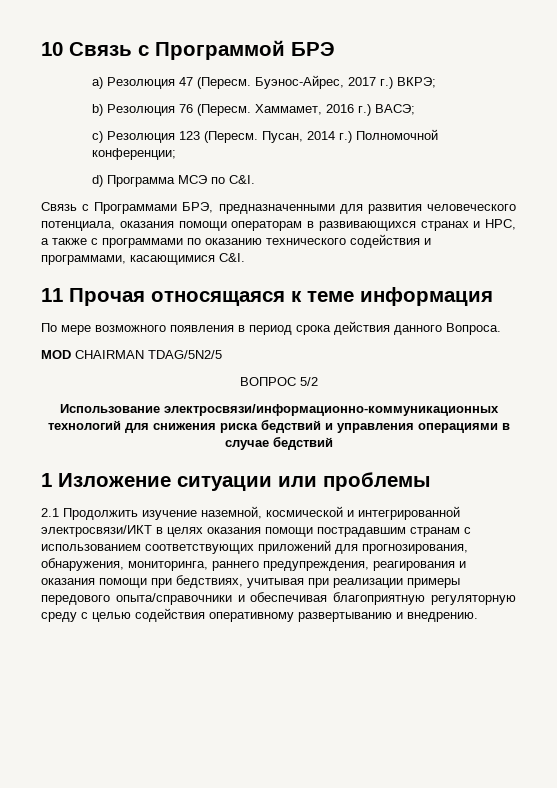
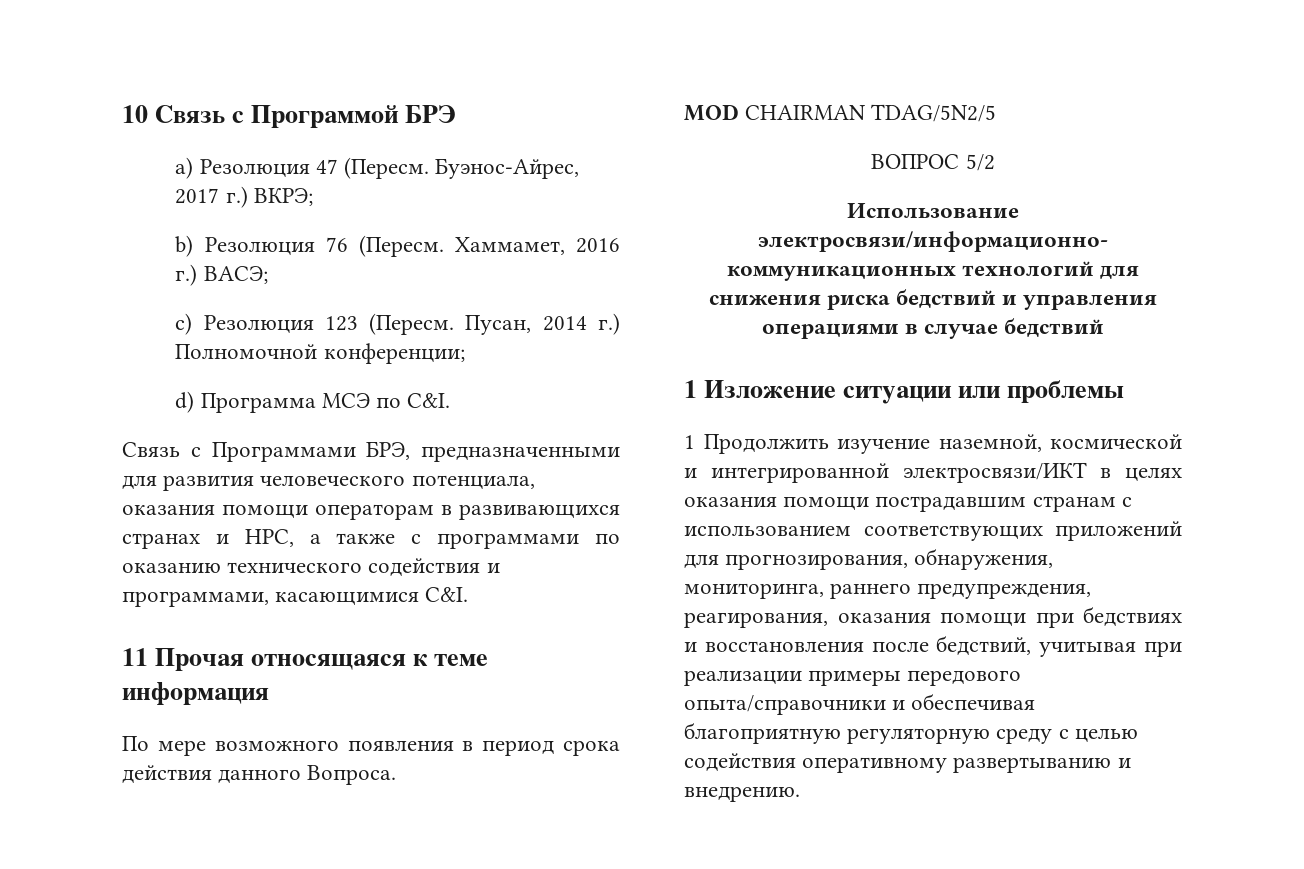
- 2.1 Продолжить изучение наземной, космической и интегрированной электросвязи/ИКТ в целях оказания помощи пострадавшим странам с использованием соответствующих приложений для прогнозирования, обнаружения, мониторинга, раннего предупреждения, реагирования и оказания помощи при бедствиях, учитывая при реализации примеры передового опыта/справочники и обеспечивая благоприятную регуляторную среду с целью содействия оперативному развертыванию и внедрению.
+ 1 Продолжить изучение наземной, космической и интегрированной электросвязи/ИКТ в целях оказания помощи пострадавшим странам с использованием соответствующих приложений для прогнозирования, обнаружения, мониторинга, раннего предупреждения, реагирования, оказания помощи при бедствиях и восстановления после бедствий, учитывая при реализации примеры передового опыта/справочники и обеспечивая благоприятную регуляторную среду с целью содействия оперативному развертыванию и внедрению.

